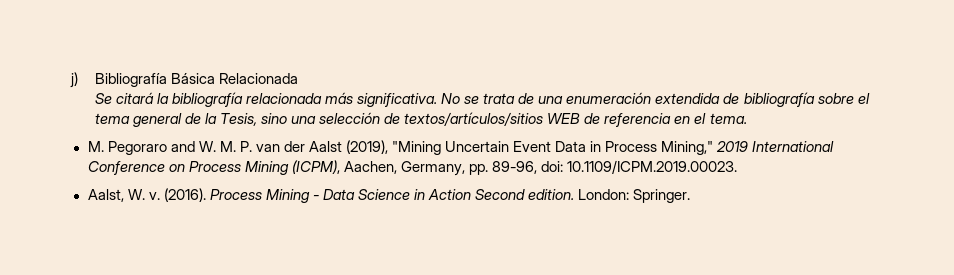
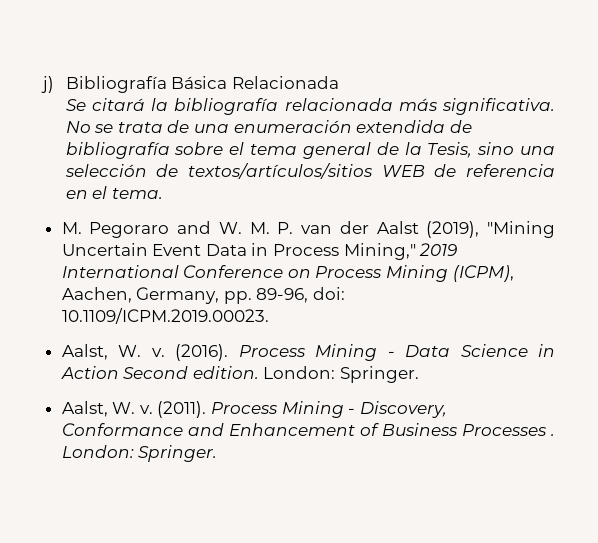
+ Aalst, W. v. (2011). Process Mining - Discovery, Conformance and Enhancement of Business Processes . London: Springer.

